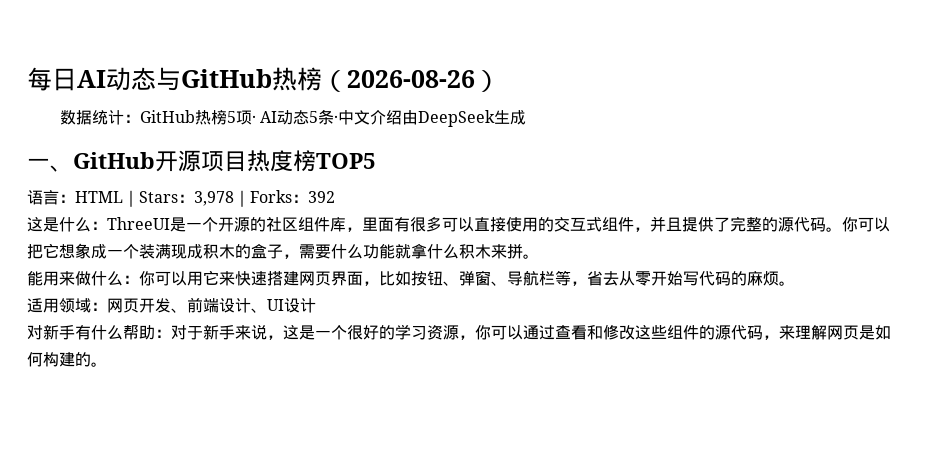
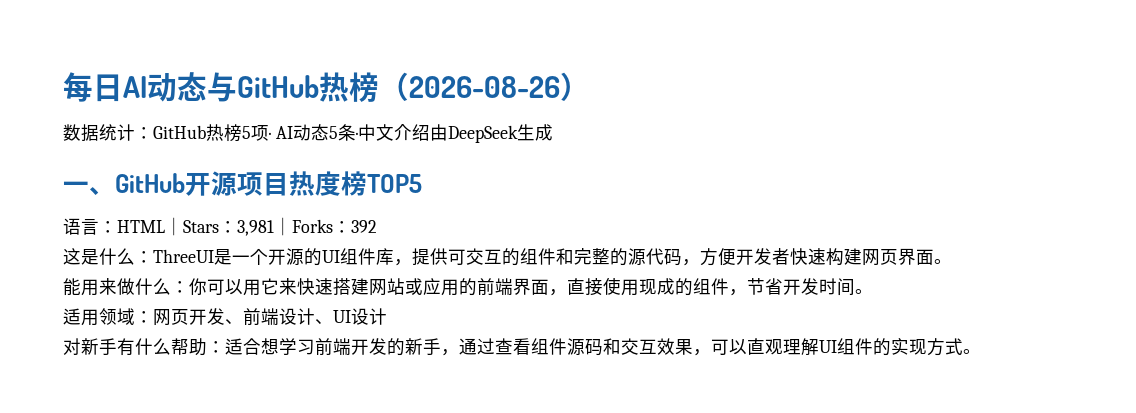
- 语言：HTML｜Stars：3,978｜Forks：392
+ 语言：HTML｜Stars：3,981｜Forks：392
- 这是什么：ThreeUI是一个开源的社区组件库，里面有很多可以直接使用的交互式组件，并且提供了完整的源代码。你可以把它想象成一个装满现成积木的盒子，需要什么功能就拿什么积木来拼。
+ 这是什么：ThreeUI是一个开源的UI组件库，提供可交互的组件和完整的源代码，方便开发者快速构建网页界面。
- 能用来做什么：你可以用它来快速搭建网页界面，比如按钮、弹窗、导航栏等，省去从零开始写代码的麻烦。
+ 能用来做什么：你可以用它来快速搭建网站或应用的前端界面，直接使用现成的组件，节省开发时间。
- 对新手有什么帮助：对于新手来说，这是一个很好的学习资源，你可以通过查看和修改这些组件的源代码，来理解网页是如何构建的。
+ 对新手有什么帮助：适合想学习前端开发的新手，通过查看组件源码和交互效果，可以直观理解UI组件的实现方式。

